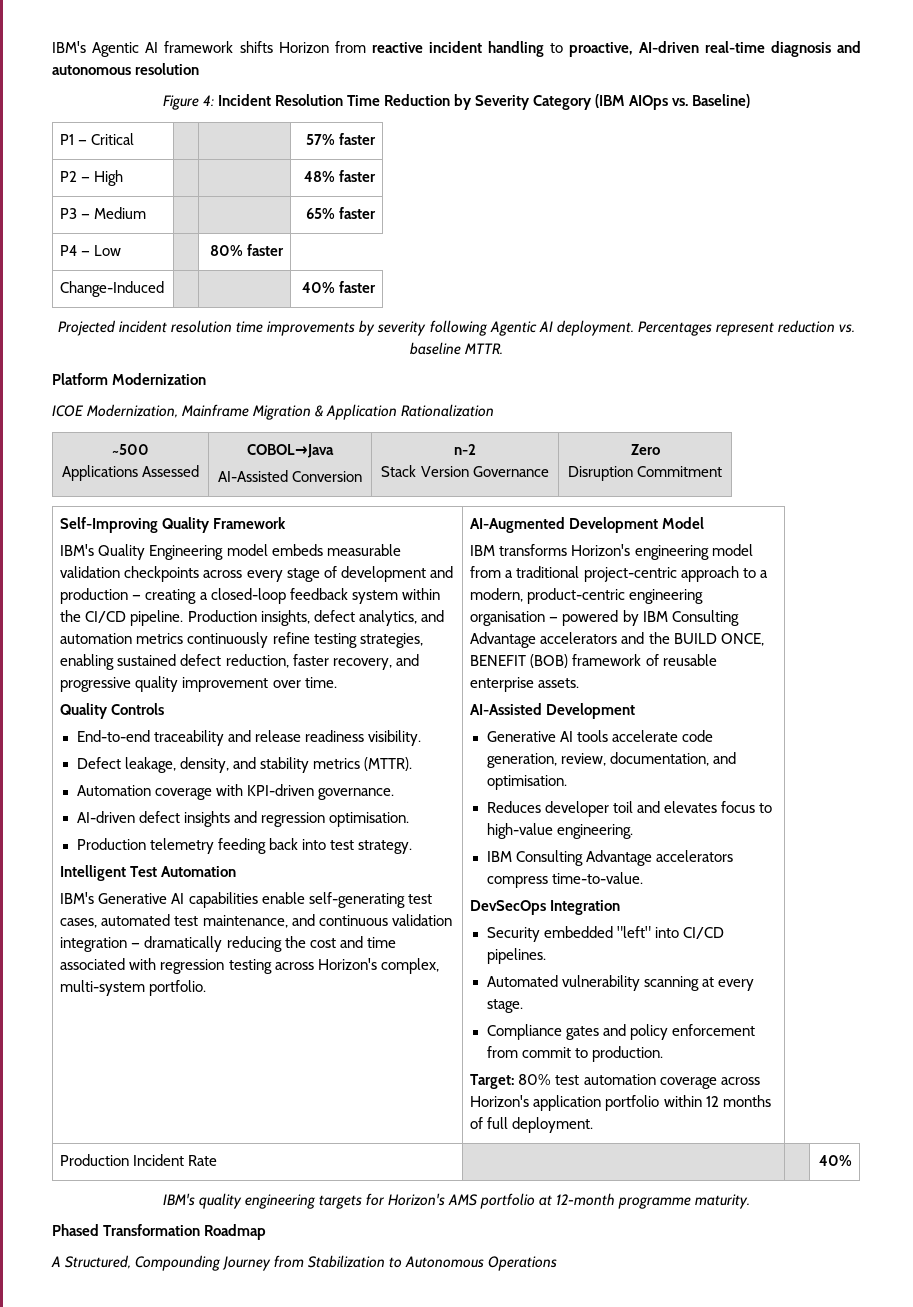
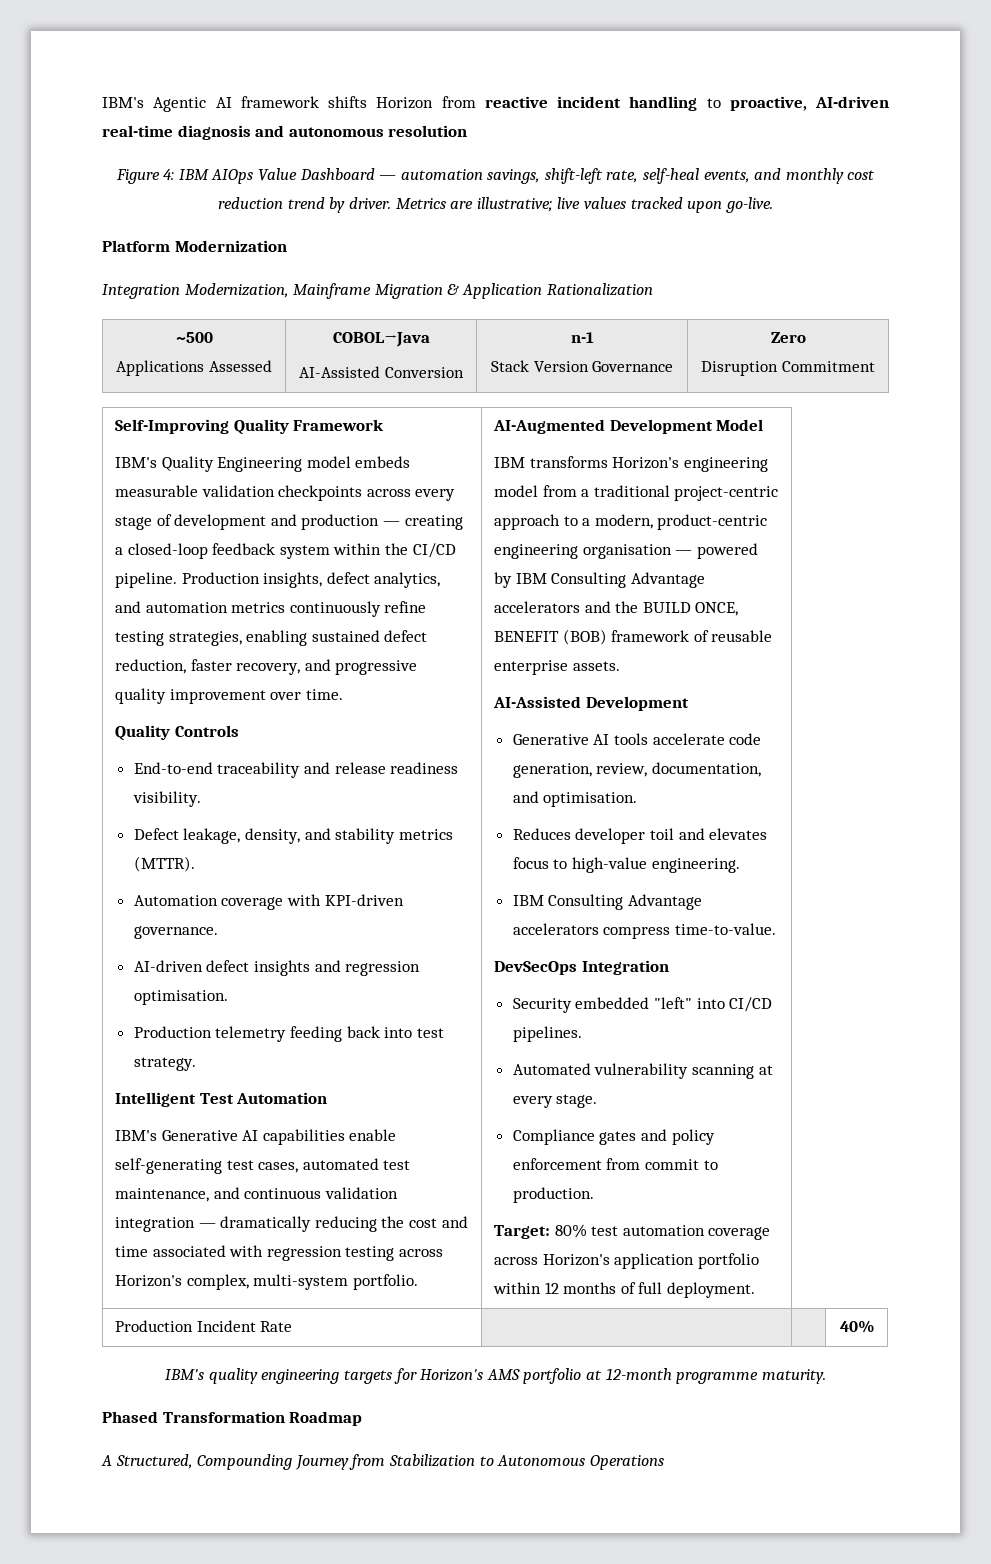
- Figure 4: Incident Resolution Time Reduction by Severity Category (IBM AIOps vs. Baseline)
- P1 — Critical | | | 57% faster
- P2 — High | | | 48% faster
- P3 — Medium | | | 65% faster
- P4 — Low | | 80% faster
- Change-Induced | | | 40% faster
- Projected incident resolution time improvements by severity following Agentic AI deployment. Percentages represent reduction vs. baseline MTTR.
+ Figure 4: IBM AIOps Value Dashboard — automation savings, shift-left rate, self-heal events, and monthly cost reduction trend by driver. Metrics are illustrative; live values tracked upon go-live.
- ICOE Modernization, Mainframe Migration & Application Rationalization
+ Integration Modernization, Mainframe Migration & Application Rationalization
  ~500
  Applications Assessed | COBOL→Java
- AI-Assisted Conversion | n-2
+ AI-Assisted Conversion | n-1

